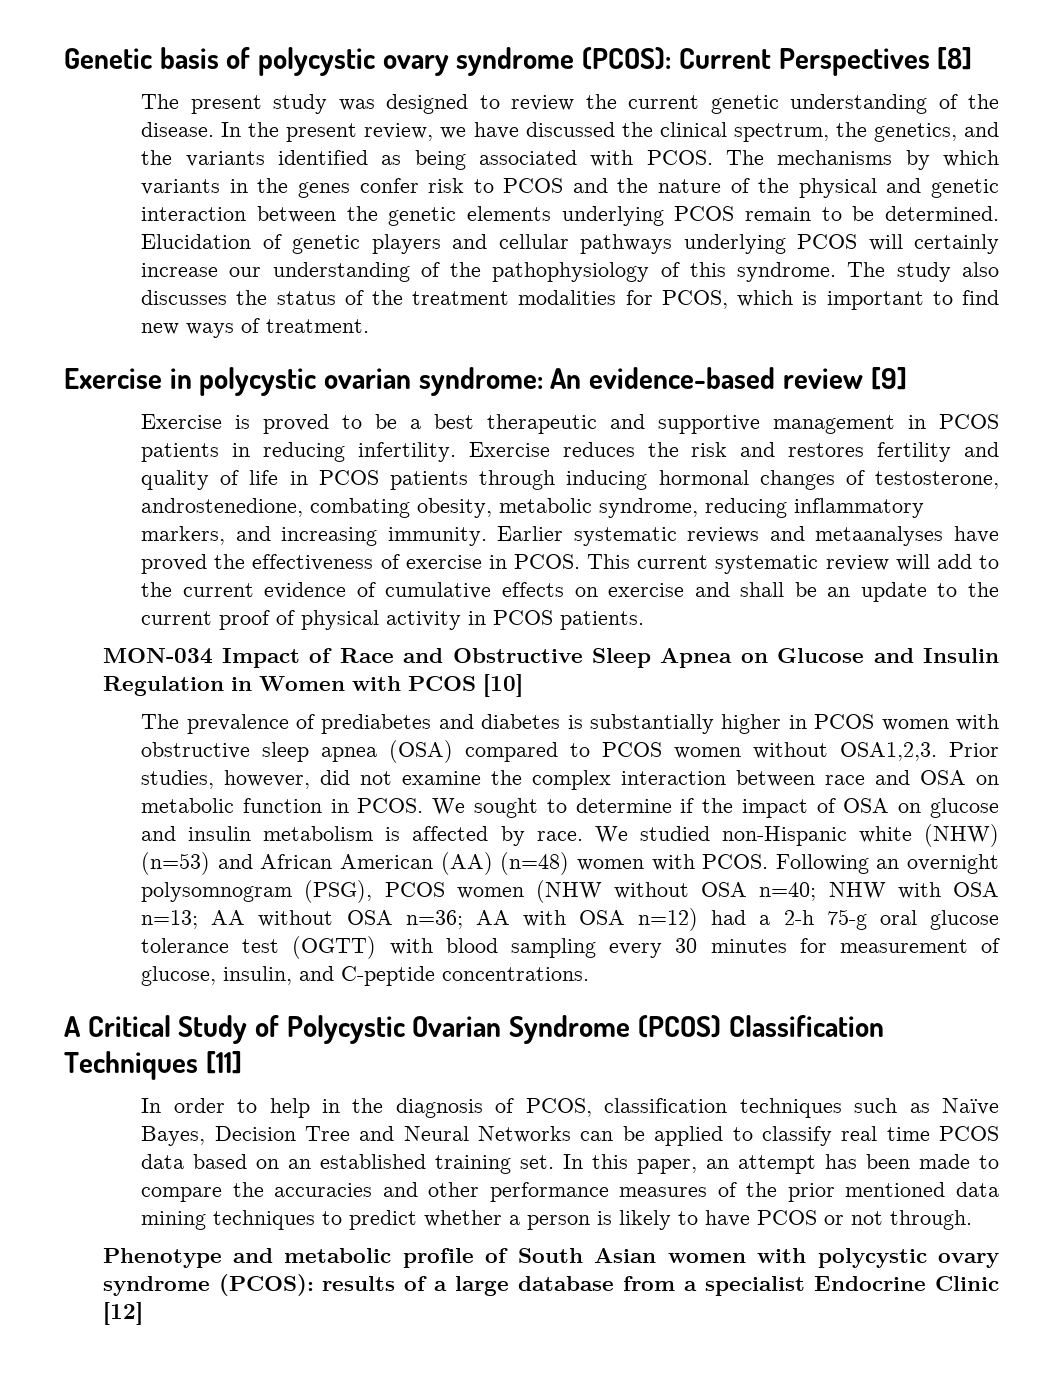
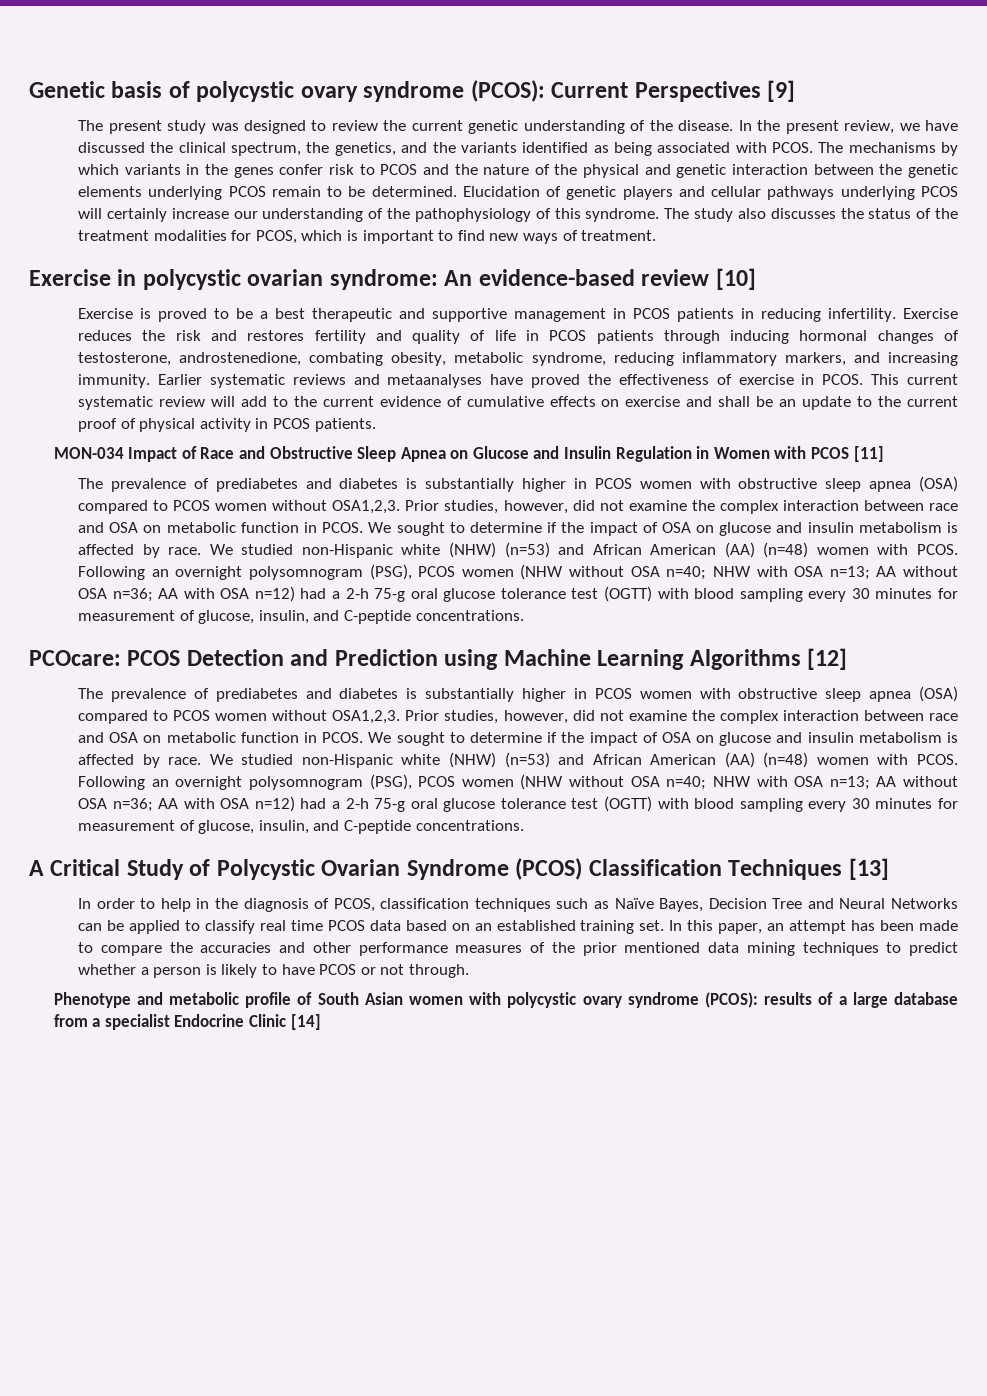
- Genetic basis of polycystic ovary syndrome (PCOS): Current Perspectives [8]
+ Genetic basis of polycystic ovary syndrome (PCOS): Current Perspectives [9]
- Exercise in polycystic ovarian syndrome: An evidence-based review [9]
+ Exercise in polycystic ovarian syndrome: An evidence-based review [10]
- MON-034 Impact of Race and Obstructive Sleep Apnea on Glucose and Insulin Regulation in Women with PCOS [10]
+ MON-034 Impact of Race and Obstructive Sleep Apnea on Glucose and Insulin Regulation in Women with PCOS [11]
+ The prevalence of prediabetes and diabetes is substantially higher in PCOS women with obstructive sleep apnea (OSA) compared to PCOS women without OSA1,2,3. Prior studies, however, did not examine the complex interaction between race and OSA on metabolic function in PCOS. We sought to determine if the impact of OSA on glucose and insulin metabolism is affected by race. We studied non-Hispanic white (NHW) (n=53) and African American (AA) (n=48) women with PCOS. Following an overnight polysomnogram (PSG), PCOS women (NHW without OSA n=40; NHW with OSA n=13; AA without OSA n=36; AA with OSA n=12) had a 2-h 75-g oral glucose tolerance test (OGTT) with blood sampling every 30 minutes for measurement of glucose, insulin, and C-peptide concentrations.
+ PCOcare: PCOS Detection and Prediction using Machine Learning Algorithms [12]
- A Critical Study of Polycystic Ovarian Syndrome (PCOS) Classification Techniques [11]
+ A Critical Study of Polycystic Ovarian Syndrome (PCOS) Classification Techniques [13]
- Phenotype and metabolic profile of South Asian women with polycystic ovary syndrome (PCOS): results of a large database from a specialist Endocrine Clinic [12]
+ Phenotype and metabolic profile of South Asian women with polycystic ovary syndrome (PCOS): results of a large database from a specialist Endocrine Clinic [14]

